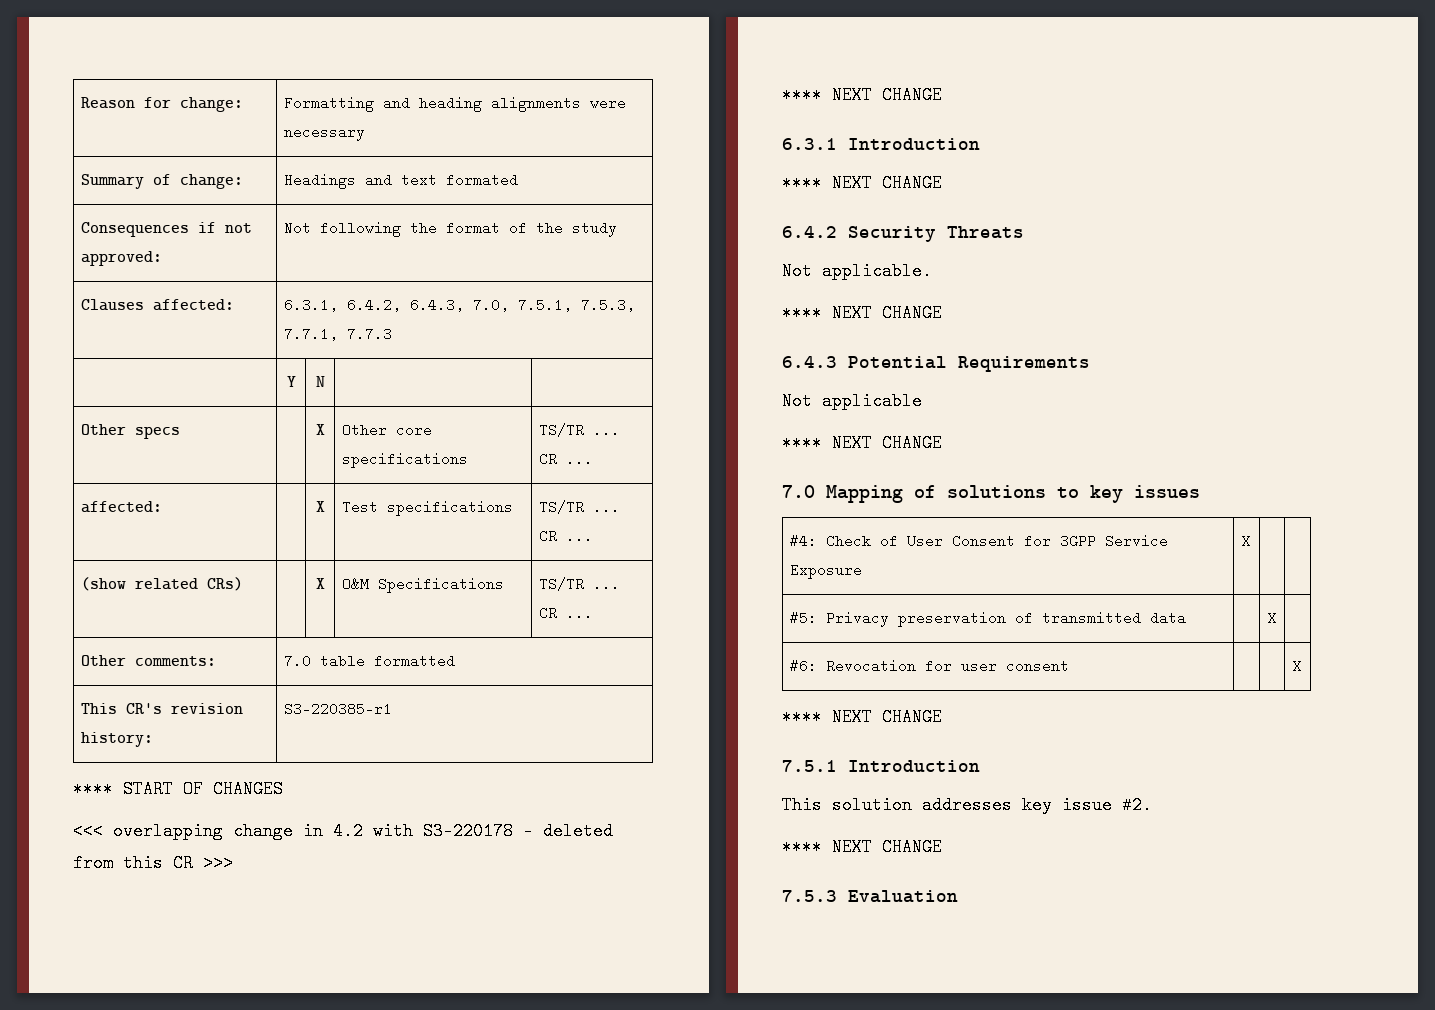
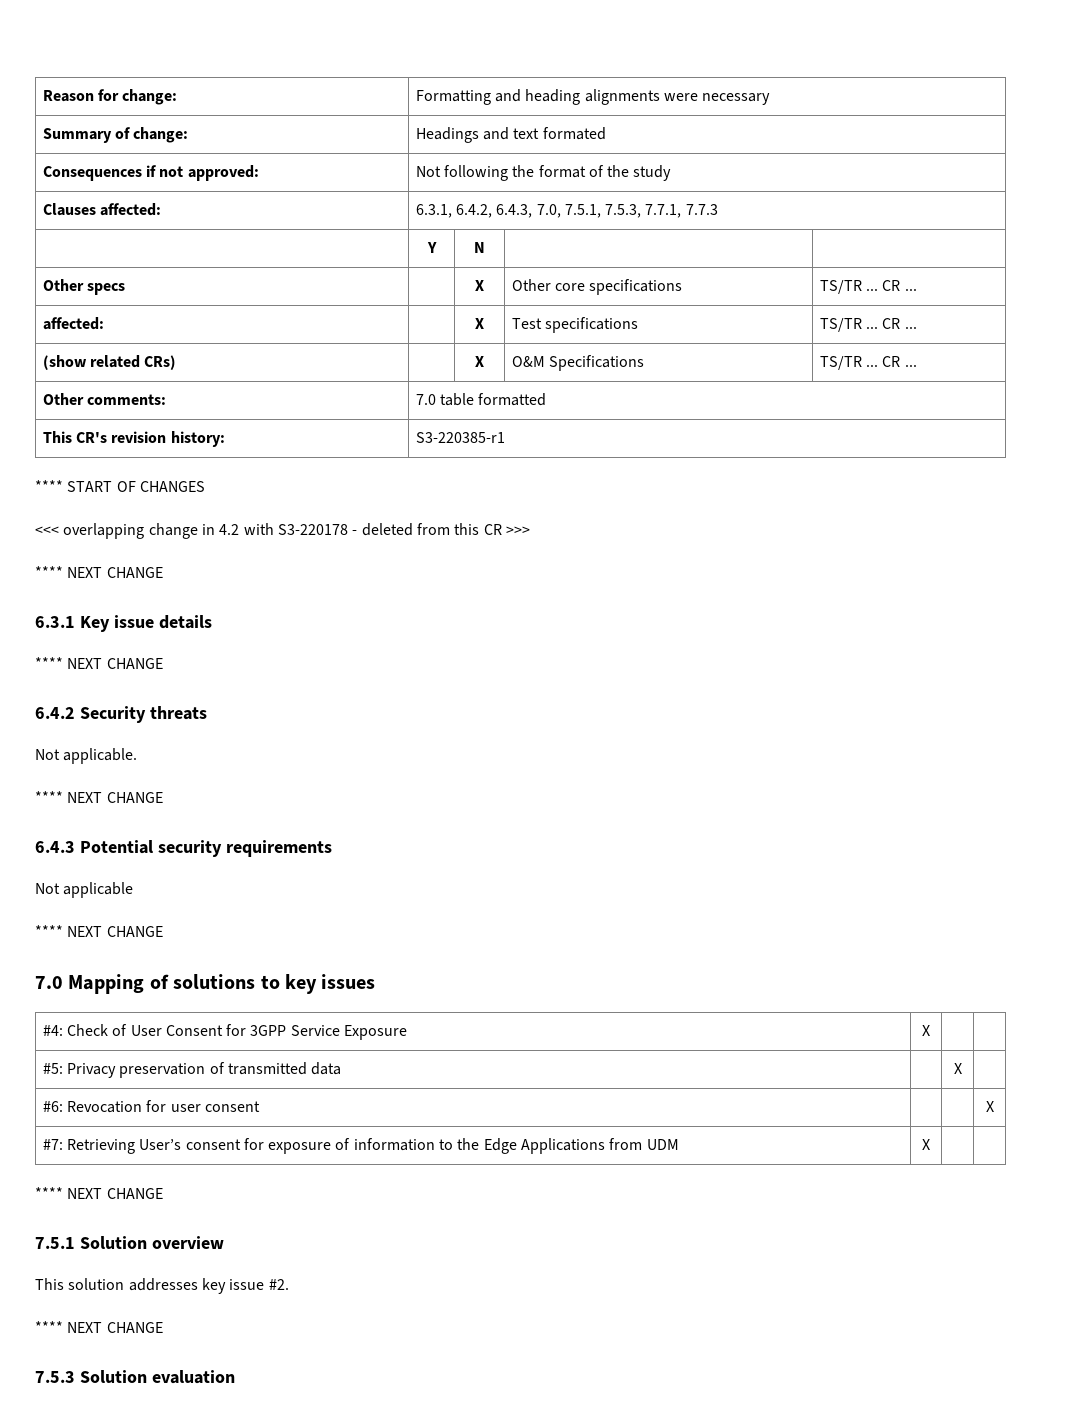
- 6.3.1 Introduction
+ 6.3.1 Key issue details
- 6.4.2 Security Threats
+ 6.4.2 Security threats
- 6.4.3 Potential Requirements
+ 6.4.3 Potential security requirements
+ #7: Retrieving User’s consent for exposure of information to the Edge Applications from UDM | X | |
- 7.5.1 Introduction
+ 7.5.1 Solution overview
- 7.5.3 Evaluation
+ 7.5.3 Solution evaluation

